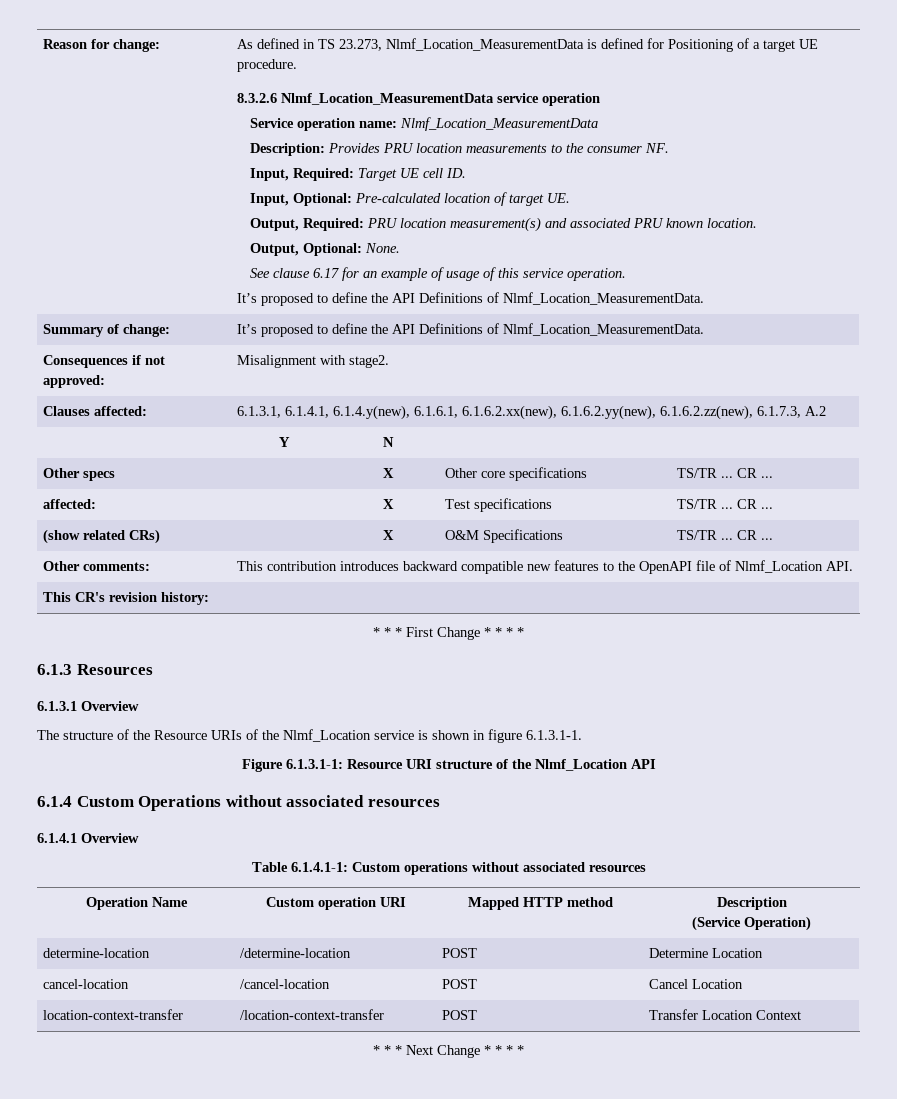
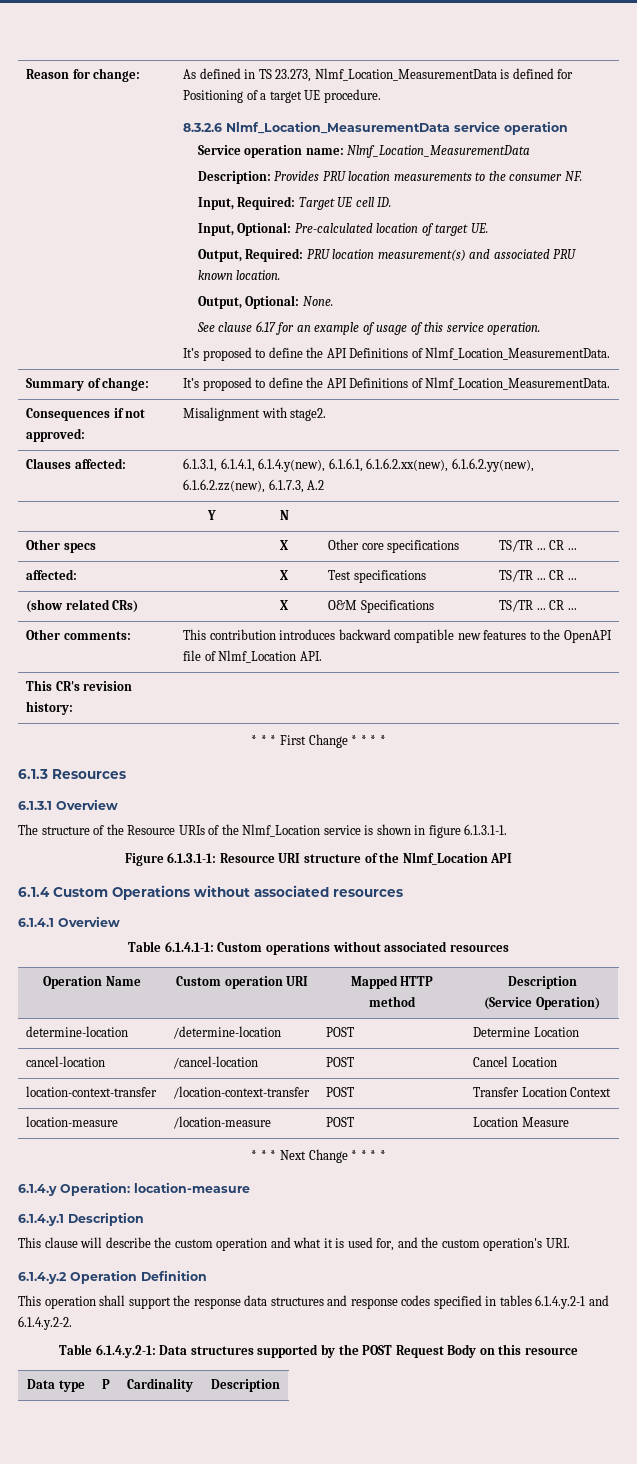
+ location-measure | /location-measure | POST | Location Measure
+ 6.1.4.y Operation: location-measure
+ 6.1.4.y.1 Description
+ This clause will describe the custom operation and what it is used for, and the custom operation's URI.
+ 6.1.4.y.2 Operation Definition
+ This operation shall support the response data structures and response codes specified in tables 6.1.4.y.2-1 and 6.1.4.y.2-2.
+ Table 6.1.4.y.2-1: Data structures supported by the POST Request Body on this resource
+ Data type | P | Cardinality | Description

